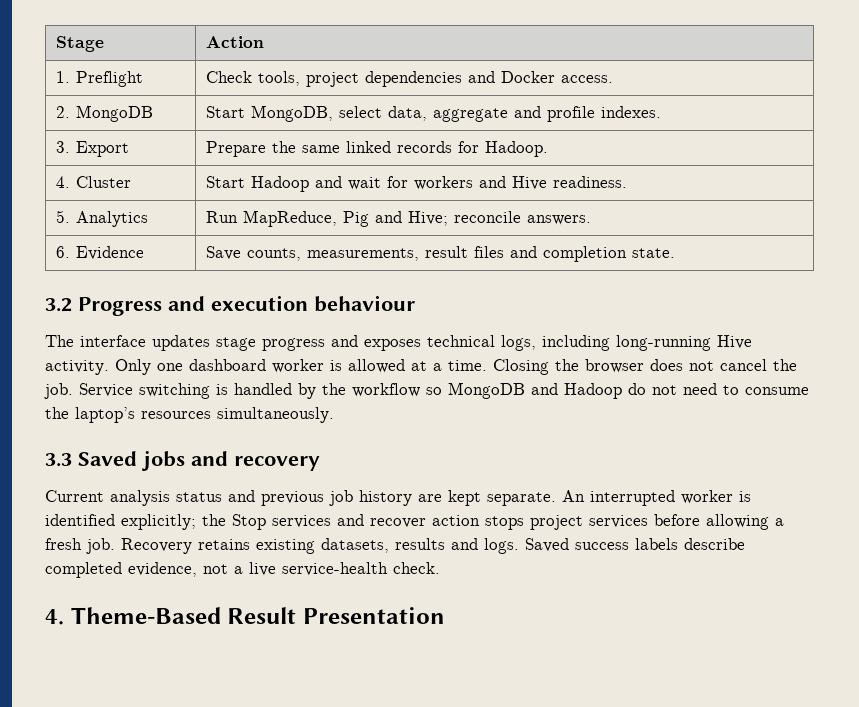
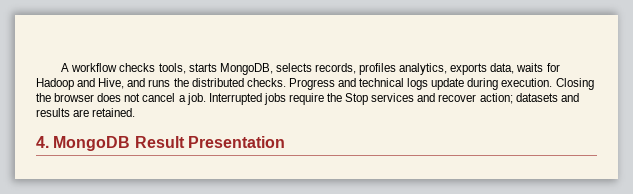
- Stage | Action
- 1. Preflight | Check tools, project dependencies and Docker access.
- 2. MongoDB | Start MongoDB, select data, aggregate and profile indexes.
- 3. Export | Prepare the same linked records for Hadoop.
- 4. Cluster | Start Hadoop and wait for workers and Hive readiness.
- 5. Analytics | Run MapReduce, Pig and Hive; reconcile answers.
- 6. Evidence | Save counts, measurements, result files and completion state.
- 3.2 Progress and execution behaviour
- The interface updates stage progress and exposes technical logs, including long-running Hive activity. Only one dashboard worker is allowed at a time.
+ A workflow checks tools, starts MongoDB, selects records, profiles analytics, exports data, waits for Hadoop and Hive, and runs the distributed checks. Progress and technical logs update during execution.
- Closing the browser does not cancel the job. Service switching is handled by the workflow so MongoDB and Hadoop do not need to consume the laptop’s resources simultaneously.
- 3.3 Saved jobs and recovery
- Current analysis status and previous job history are kept separate. An interrupted worker is identified explicitly; the Stop services and recover action stops project services before allowing a fresh job. Recovery retains existing datasets, results and logs. Saved success labels describe completed evidence, not a live service-health check.
- 4. Theme-Based Result Presentation
+ Closing the browser does not cancel a job. Interrupted jobs require the Stop services and recover action; datasets and results are retained.
+ 4. MongoDB Result Presentation

